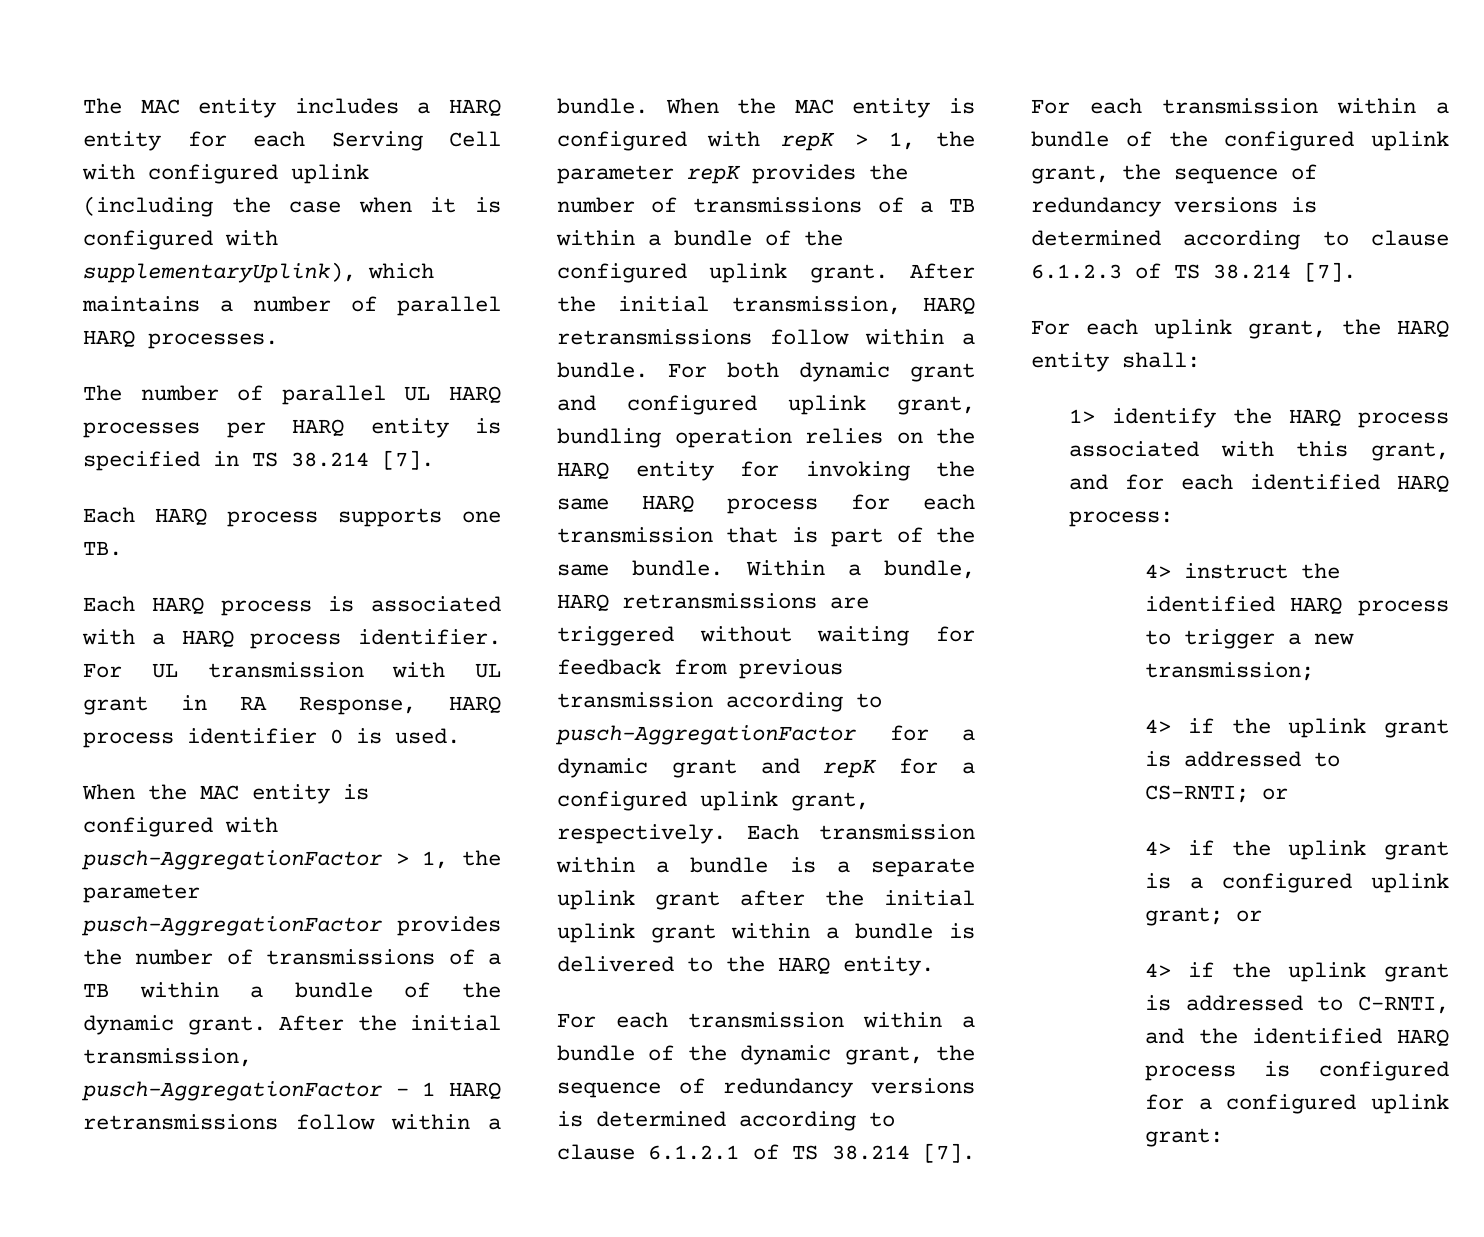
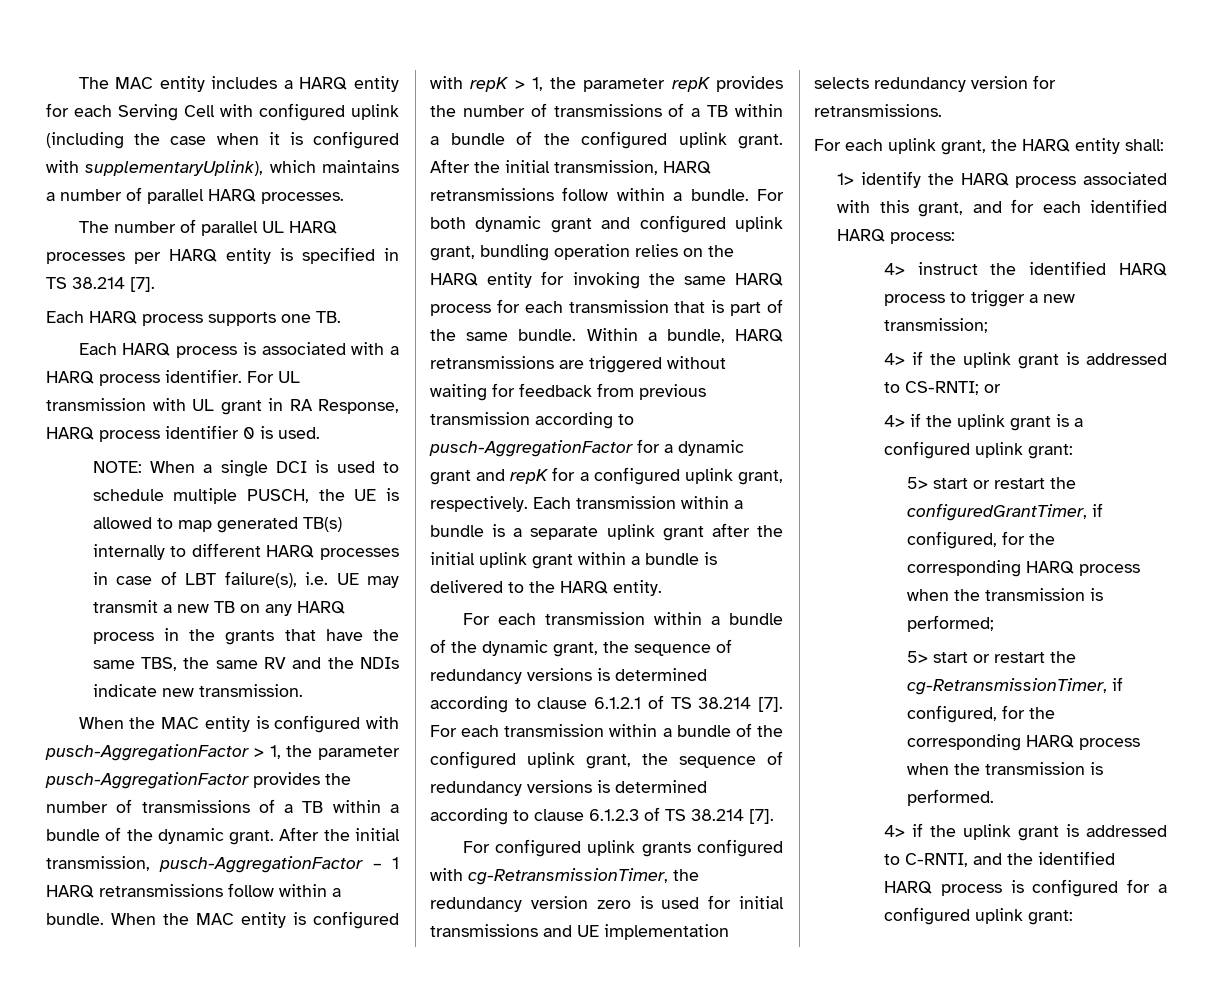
+ NOTE: When a single DCI is used to schedule multiple PUSCH, the UE is allowed to map generated TB(s) internally to different HARQ processes in case of LBT failure(s), i.e. UE may transmit a new TB on any HARQ process in the grants that have the same TBS, the same RV and the NDIs indicate new transmission.
+ For configured uplink grants configured with cg-RetransmissionTimer, the redundancy version zero is used for initial transmissions and UE implementation selects redundancy version for retransmissions.
- 4> if the uplink grant is a configured uplink grant; or
+ 4> if the uplink grant is a configured uplink grant:
+ 5> start or restart the configuredGrantTimer, if configured, for the corresponding HARQ process when the transmission is performed;
+ 5> start or restart the cg-RetransmissionTimer, if configured, for the corresponding HARQ process when the transmission is performed.

